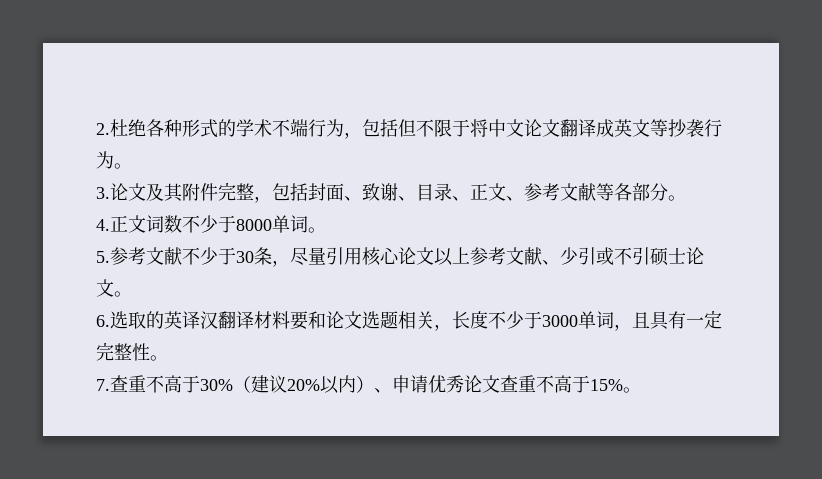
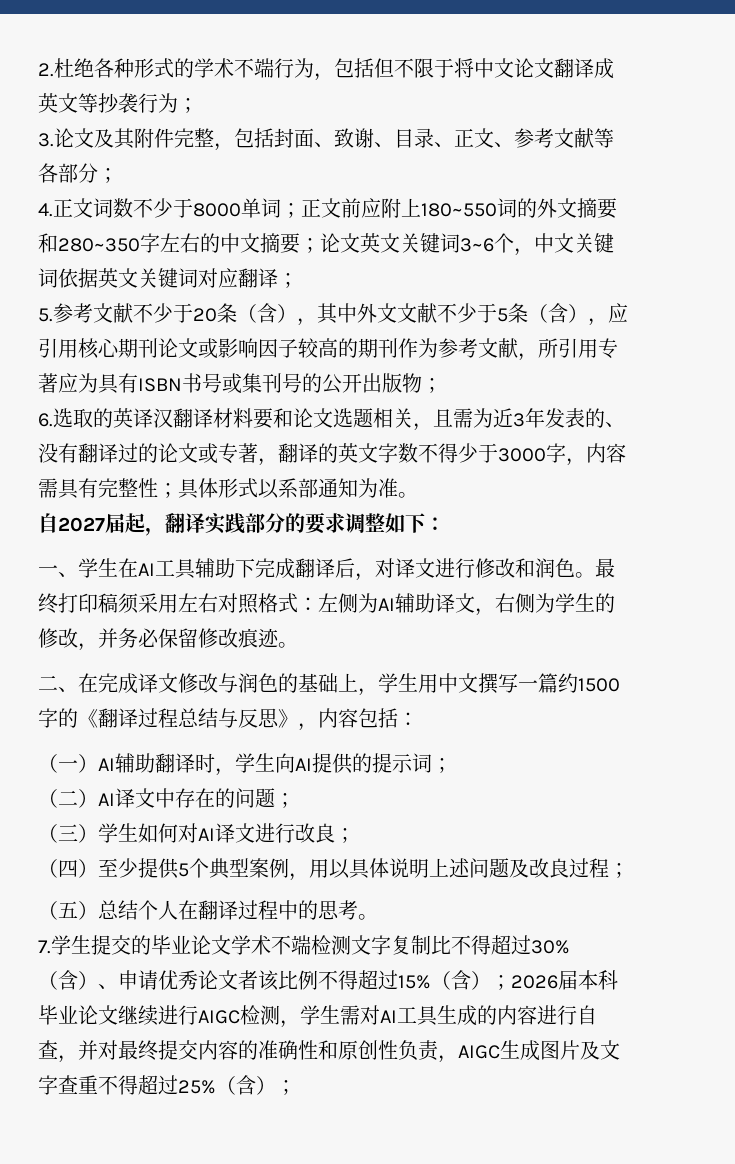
- 2.杜绝各种形式的学术不端行为，包括但不限于将中文论文翻译成英文等抄袭行为。
+ 2.杜绝各种形式的学术不端行为，包括但不限于将中文论文翻译成英文等抄袭行为；
- 3.论文及其附件完整，包括封面、致谢、目录、正文、参考文献等各部分。
+ 3.论文及其附件完整，包括封面、致谢、目录、正文、参考文献等各部分；
- 4.正文词数不少于8000单词。
+ 4.正文词数不少于8000单词；正文前应附上180~550词的外文摘要和280~350字左右的中文摘要；论文英文关键词3~6个，中文关键词依据英文关键词对应翻译；
- 5.参考文献不少于30条，尽量引用核心论文以上参考文献、少引或不引硕士论文。
+ 5.参考文献不少于20条（含），其中外文文献不少于5条（含），应引用核心期刊论文或影响因子较高的期刊作为参考文献，所引用专著应为具有ISBN书号或集刊号的公开出版物；
- 6.选取的英译汉翻译材料要和论文选题相关，长度不少于3000单词，且具有一定完整性。
- 7.查重不高于30%（建议20%以内）、申请优秀论文查重不高于15%。
+ 6.选取的英译汉翻译材料要和论文选题相关，且需为近3年发表的、没有翻译过的论文或专著，翻译的英文字数不得少于3000字，内容需具有完整性；具体形式以系部通知为准。
+ 自2027届起，翻译实践部分的要求调整如下：
+ 一、学生在AI工具辅助下完成翻译后，对译文进行修改和润色。最终打印稿须采用左右对照格式：左侧为AI辅助译文，右侧为学生的修改，并务必保留修改痕迹。
+ 二、在完成译文修改与润色的基础上，学生用中文撰写一篇约1500字的《翻译过程总结与反思》，内容包括：
+ （一）AI辅助翻译时，学生向AI提供的提示词；
+ （二）AI译文中存在的问题；
+ （三）学生如何对AI译文进行改良；
+ （四）至少提供5个典型案例，用以具体说明上述问题及改良过程；
+ （五）总结个人在翻译过程中的思考。
+ 7.学生提交的毕业论文学术不端检测文字复制比不得超过30%（含）、申请优秀论文者该比例不得超过15%（含）；2026届本科毕业论文继续进行AIGC检测，学生需对AI工具生成的内容进行自查，并对最终提交内容的准确性和原创性负责，AIGC生成图片及文字查重不得超过25%（含）；

